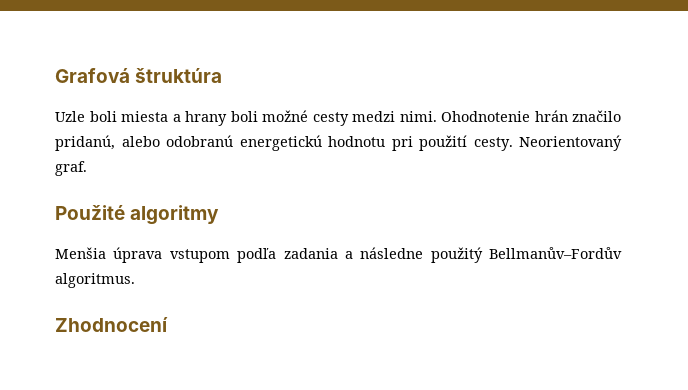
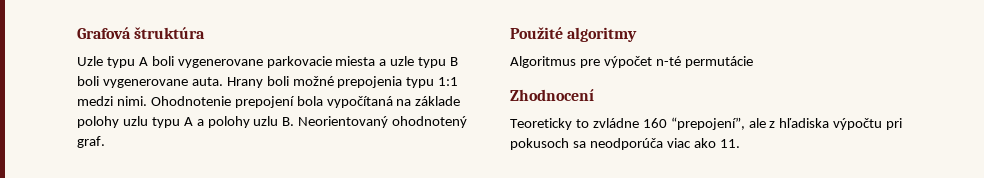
- Uzle boli miesta a hrany boli možné cesty medzi nimi. Ohodnotenie hrán značilo pridanú, alebo odobranú energetickú hodnotu pri použití cesty. Neorientovaný graf.
+ Uzle typu A boli vygenerovane parkovacie miesta a uzle typu B boli vygenerovane auta. Hrany boli možné prepojenia typu 1:1 medzi nimi. Ohodnotenie prepojení bola vypočítaná na základe polohy uzlu typu A a polohy uzlu B. Neorientovaný ohodnotený graf.
  Použité algoritmy
- Menšia úprava vstupom podľa zadania a následne použitý Bellmanův–Fordův algoritmus.
+ Algoritmus pre výpočet n-té permutácie
  Zhodnocení
+ Teoreticky to zvládne 160 “prepojení”, ale z hľadiska výpočtu pri pokusoch sa neodporúča viac ako 11.

